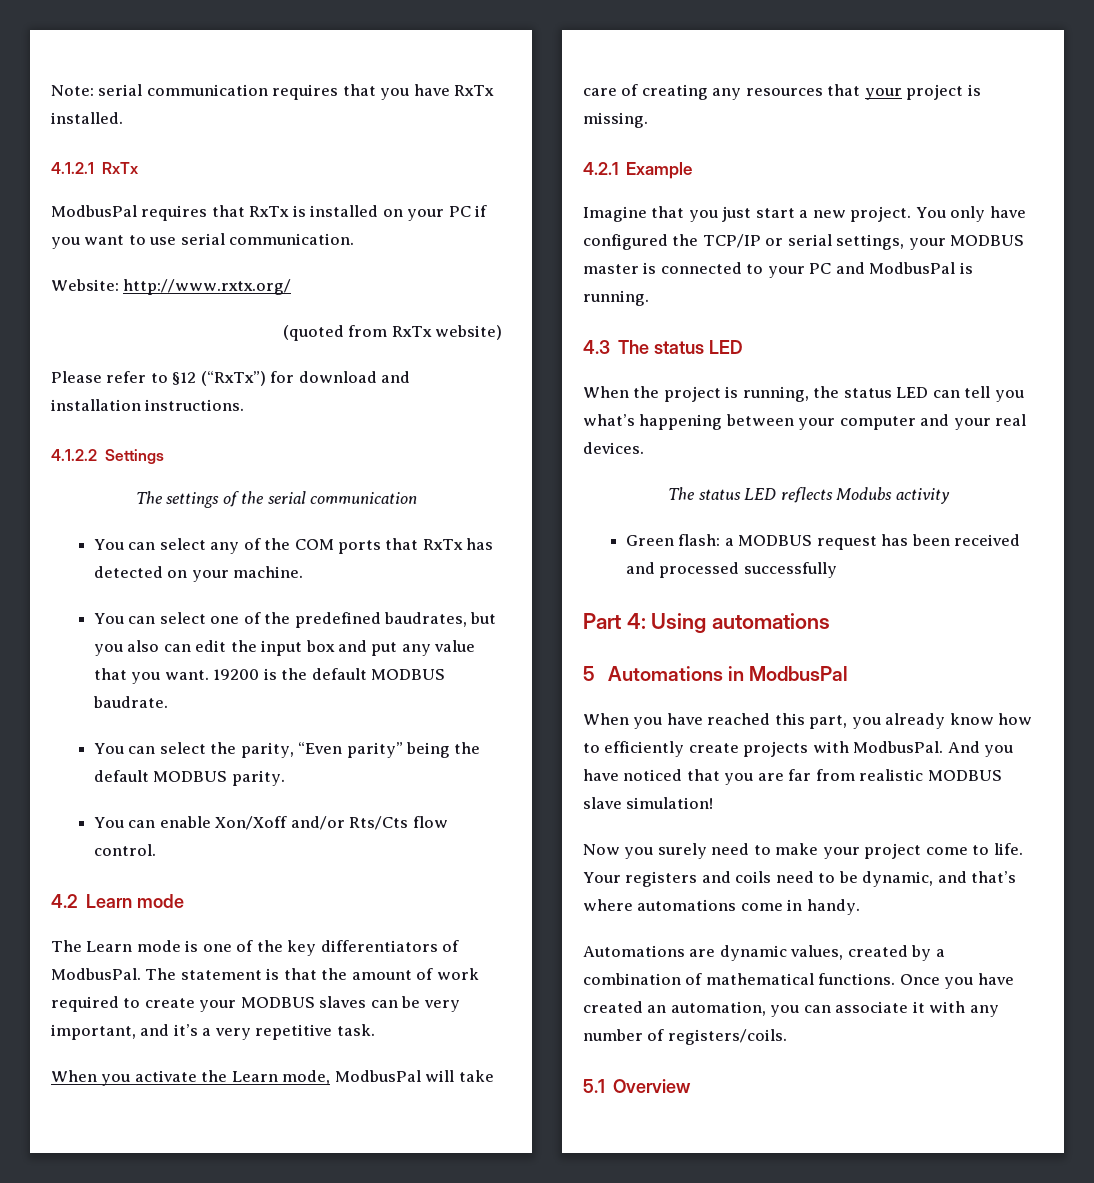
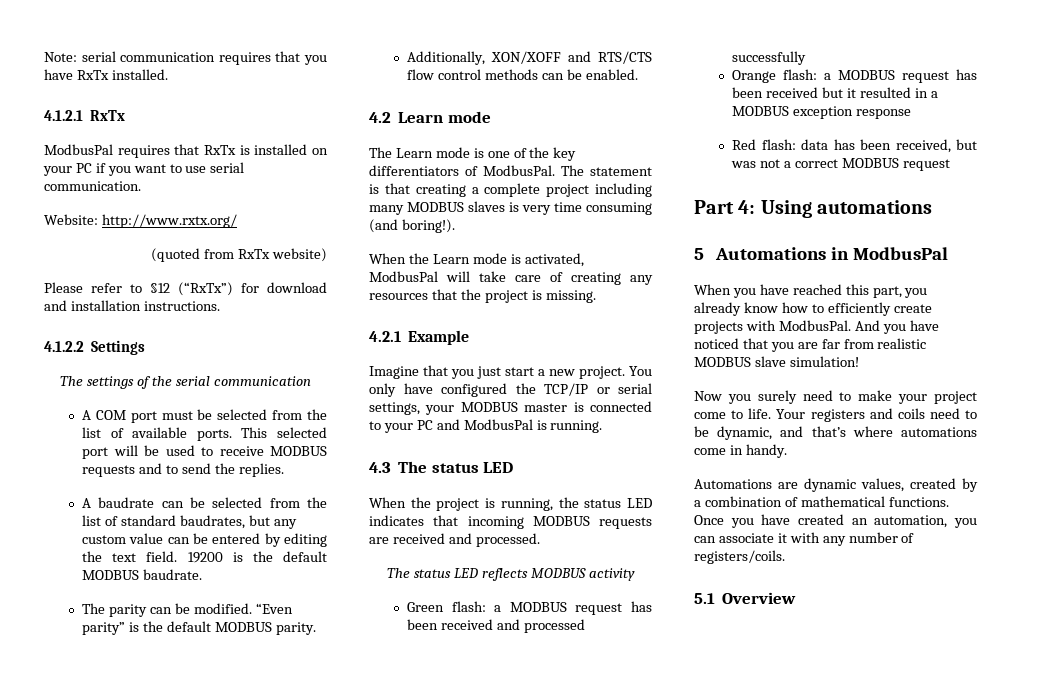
- You can select any of the COM ports that RxTx has detected on your machine.
- You can select one of the predefined baudrates, but you also can edit the input box and put any value that you want.
+ A COM port must be selected from the list of available ports. This selected port will be used to receive MODBUS requests and to send the replies.
+ A baudrate can be selected from the list of standard baudrates, but any custom value can be entered by editing the text field.
- You can select the parity, “Even parity” being the default MODBUS parity.
+ The parity can be modified. “Even parity” is the default MODBUS parity.
- You can enable Xon/Xoff and/or Rts/Cts flow control.
+ Additionally, XON/XOFF and RTS/CTS flow control methods can be enabled.
- The statement is that the amount of work required to create your MODBUS slaves can be very important, and it’s a very repetitive task.
- When you activate the Learn mode, ModbusPal will take care of creating any resources that your project is missing.
+ The statement is that creating a complete project including many MODBUS slaves is very time consuming (and boring!).
+ When the Learn mode is activated, ModbusPal will take care of creating any resources that the project is missing.
- When the project is running, the status LED can tell you what’s happening between your computer and your real devices.
+ When the project is running, the status LED indicates that incoming MODBUS requests are received and processed.
- The status LED reflects Modubs activity
+ The status LED reflects MODBUS activity
+ Orange flash: a MODBUS request has been received but it resulted in a MODBUS exception response
+ Red flash: data has been received, but was not a correct MODBUS request

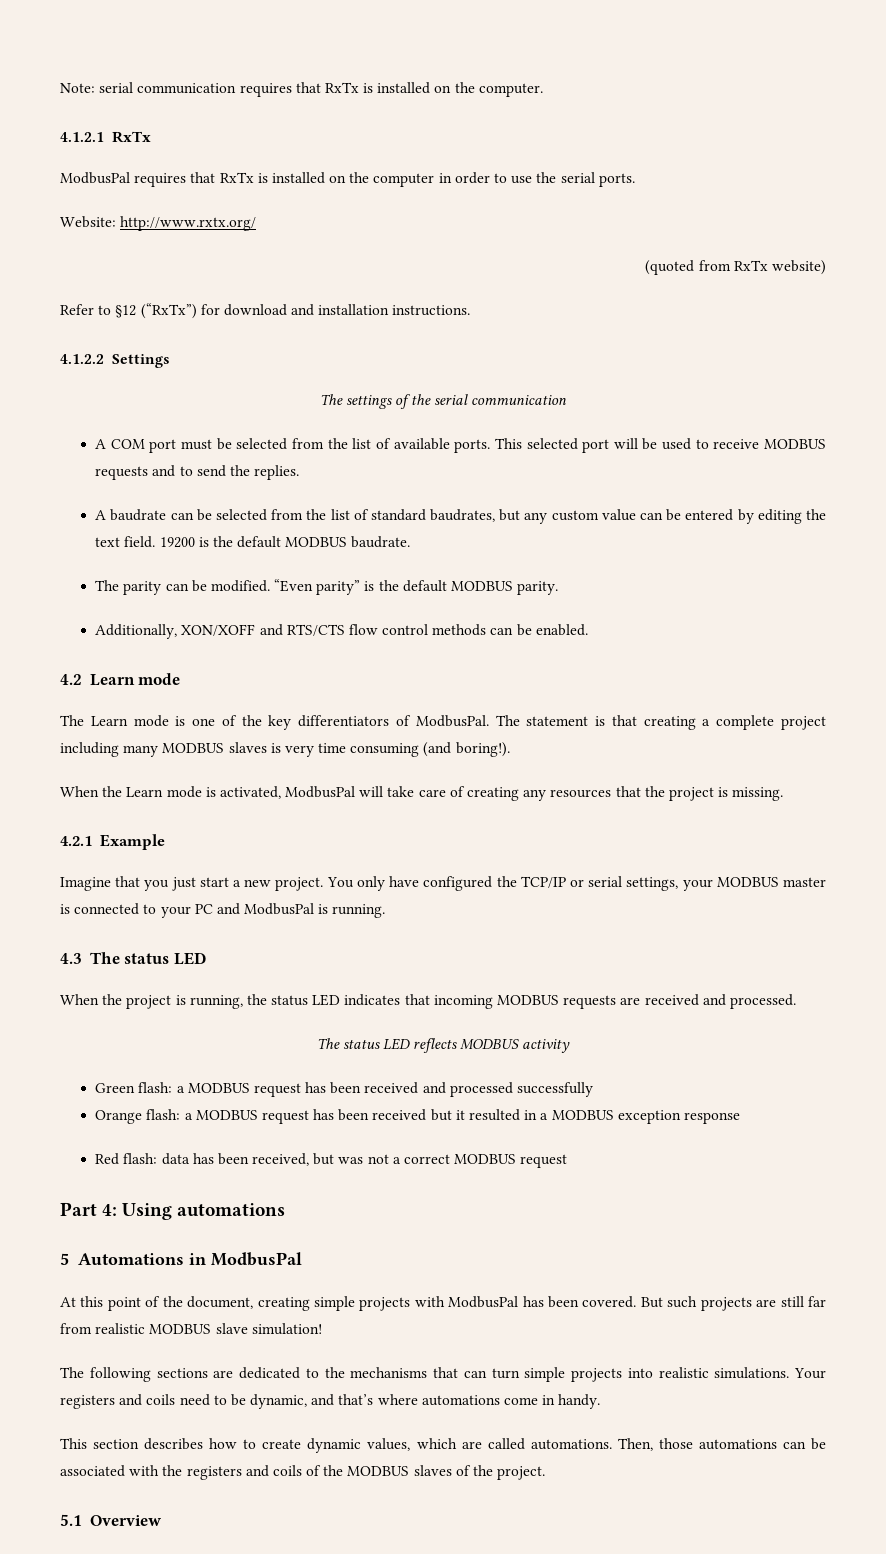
- Note: serial communication requires that you have RxTx installed.
+ Note: serial communication requires that RxTx is installed on the computer.
- ModbusPal requires that RxTx is installed on your PC if you want to use serial communication.
+ ModbusPal requires that RxTx is installed on the computer in order to use the serial ports.
- Please refer to §12 (“RxTx”) for download and installation instructions.
+ Refer to §12 (“RxTx”) for download and installation instructions.
- When you have reached this part, you already know how to efficiently create projects with ModbusPal. And you have noticed that you are far from realistic MODBUS slave simulation!
+ At this point of the document, creating simple projects with ModbusPal has been covered. But such projects are still far from realistic MODBUS slave simulation!
- Now you surely need to make your project come to life.
+ The following sections are dedicated to the mechanisms that can turn simple projects into realistic simulations.
- Automations are dynamic values, created by a combination of mathematical functions. Once you have created an automation, you can associate it with any number of registers/coils.
+ This section describes how to create dynamic values, which are called automations. Then, those automations can be associated with the registers and coils of the MODBUS slaves of the project.

